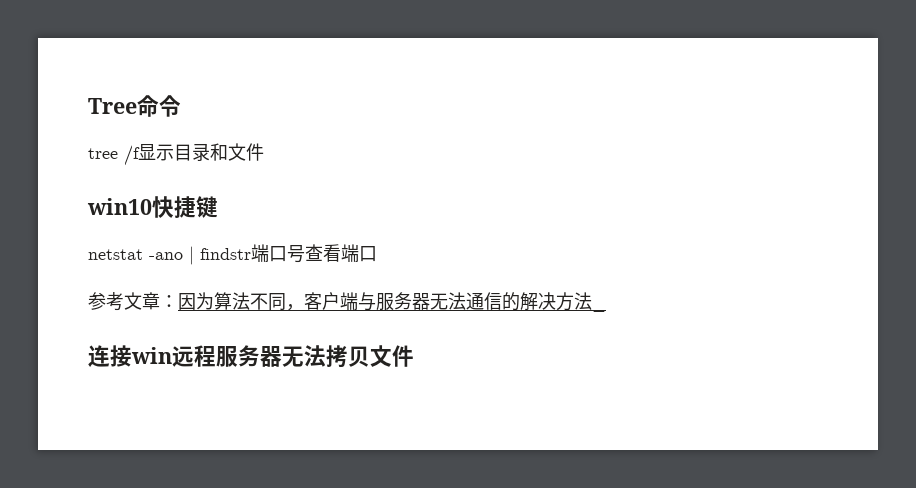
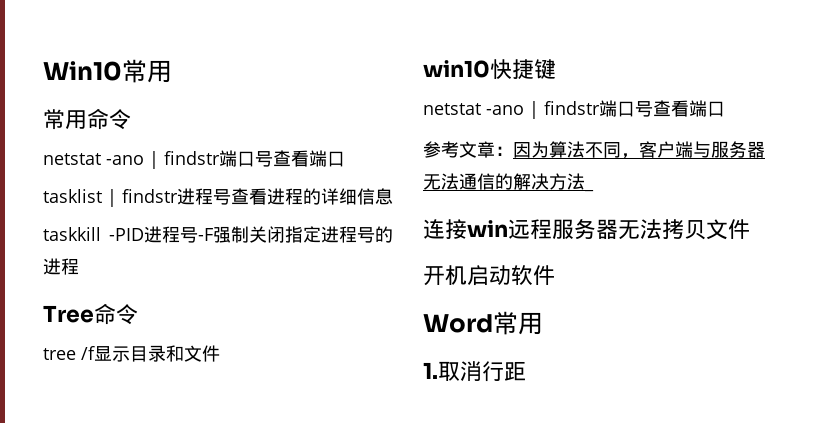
+ Win10常用
+ 常用命令
+ netstat -ano | findstr端口号查看端口
+ tasklist | findstr进程号查看进程的详细信息
+ taskkill -PID进程号-F强制关闭指定进程号的进程
+ 开机启动软件
+ Word常用
+ 1.取消行距

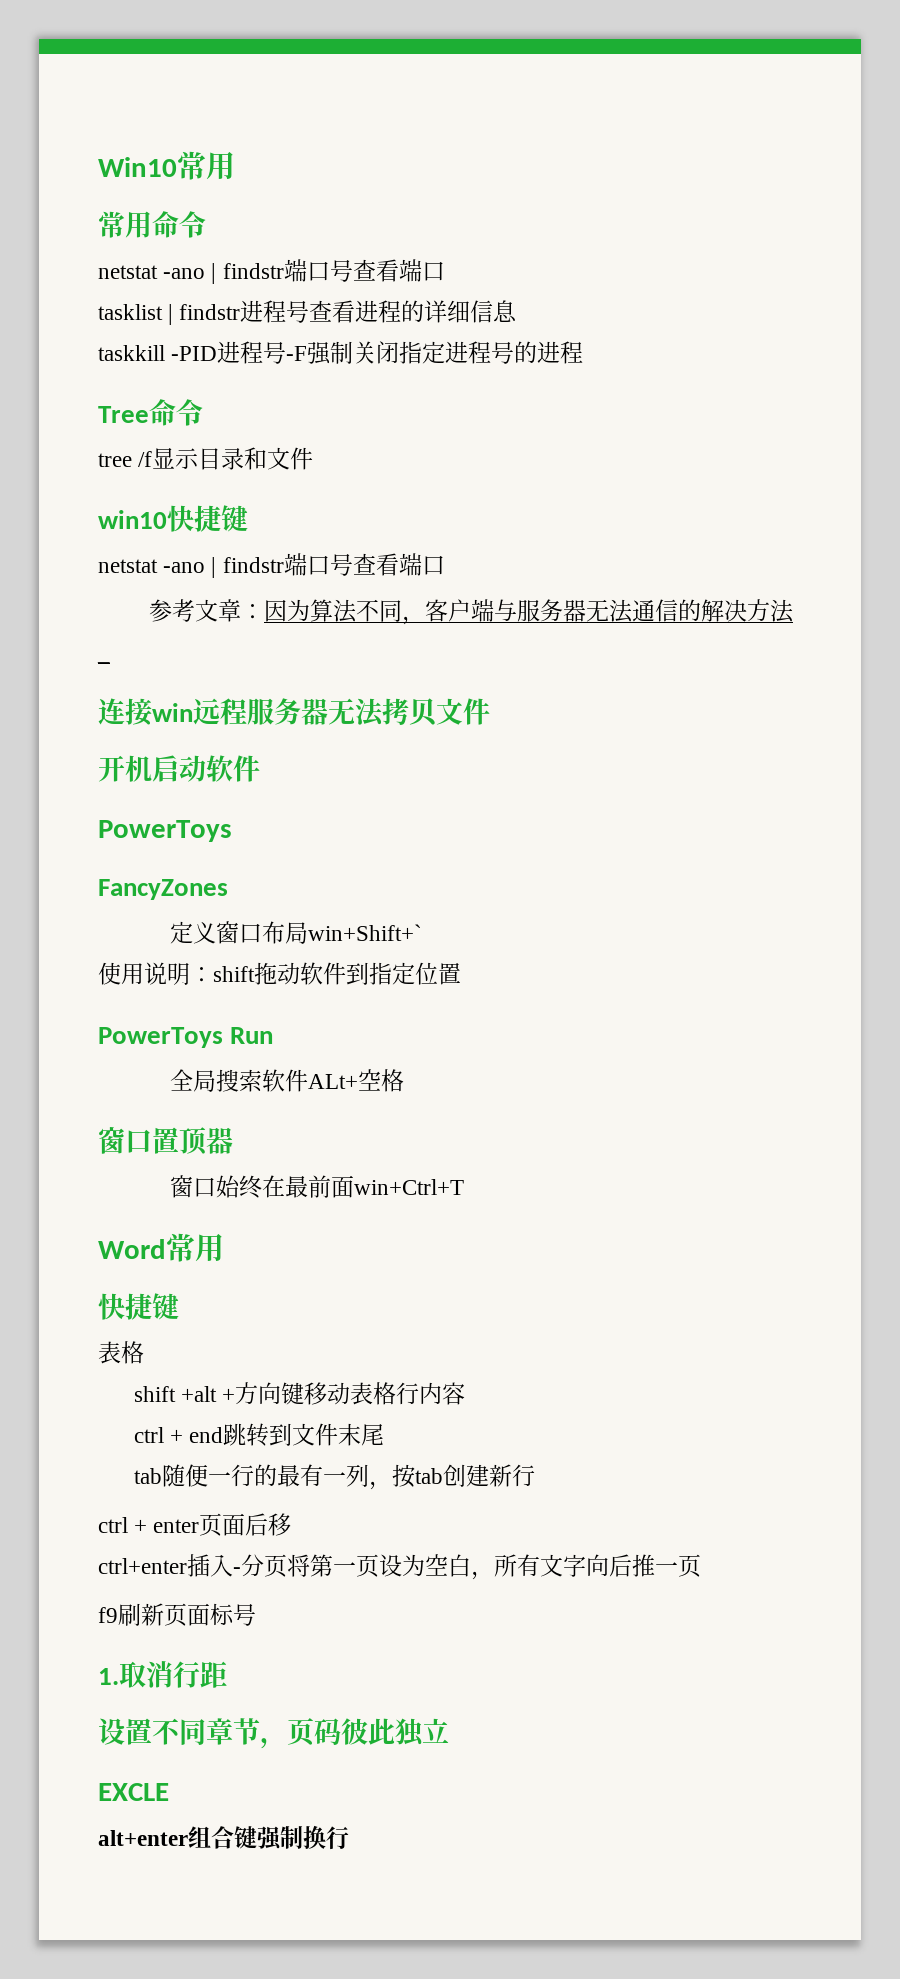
  开机启动软件
+ PowerToys
+ FancyZones
+ 定义窗口布局win+Shift+`
+ 使用说明：shift拖动软件到指定位置
+ PowerToys Run
+ 全局搜索软件ALt+空格
+ 窗口置顶器
+ 窗口始终在最前面win+Ctrl+T
  Word常用
+ 快捷键
+ 表格
+ shift +alt +方向键移动表格行内容
+ ctrl + end跳转到文件末尾
+ tab随便一行的最有一列，按tab创建新行
+ ctrl + enter页面后移
+ ctrl+enter插入-分页将第一页设为空白，所有文字向后推一页
+ f9刷新页面标号
  1.取消行距
+ 设置不同章节，页码彼此独立
+ EXCLE
+ alt+enter组合键强制换行

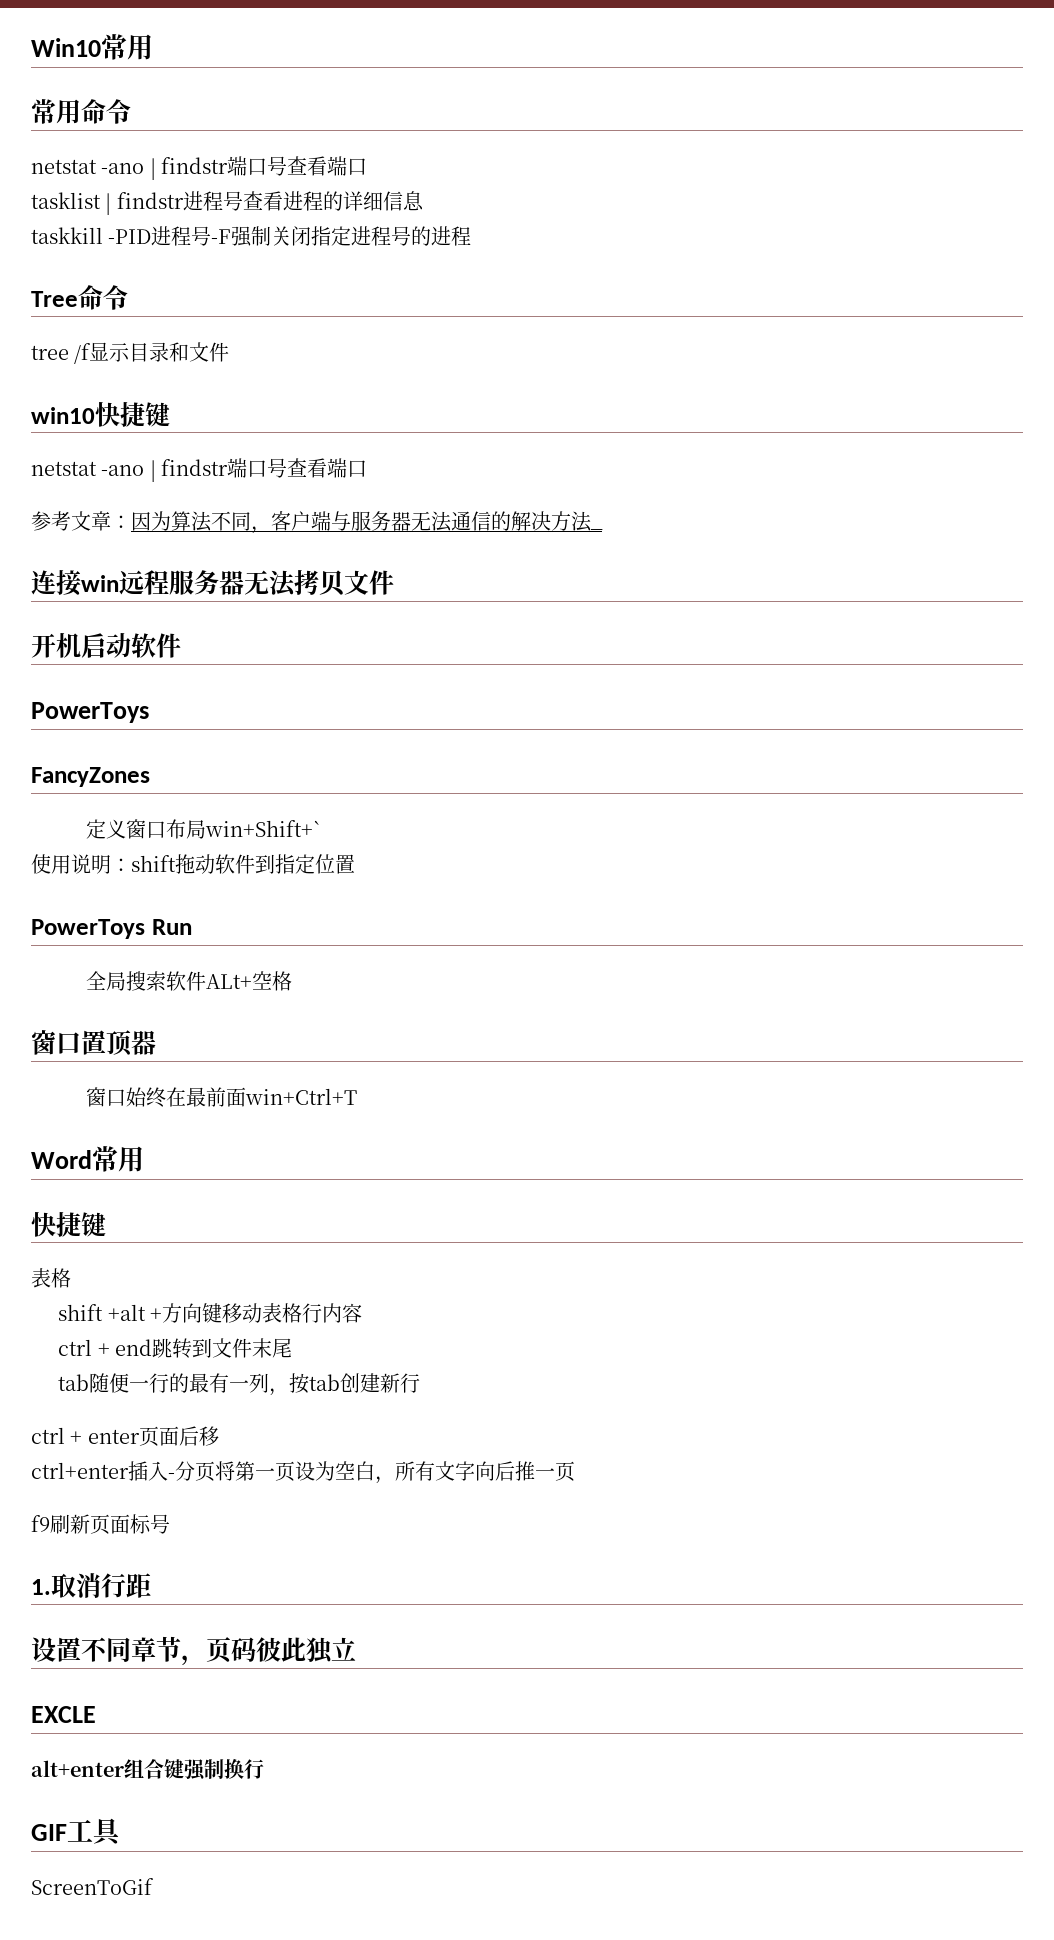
+ GIF工具
+ ScreenToGif

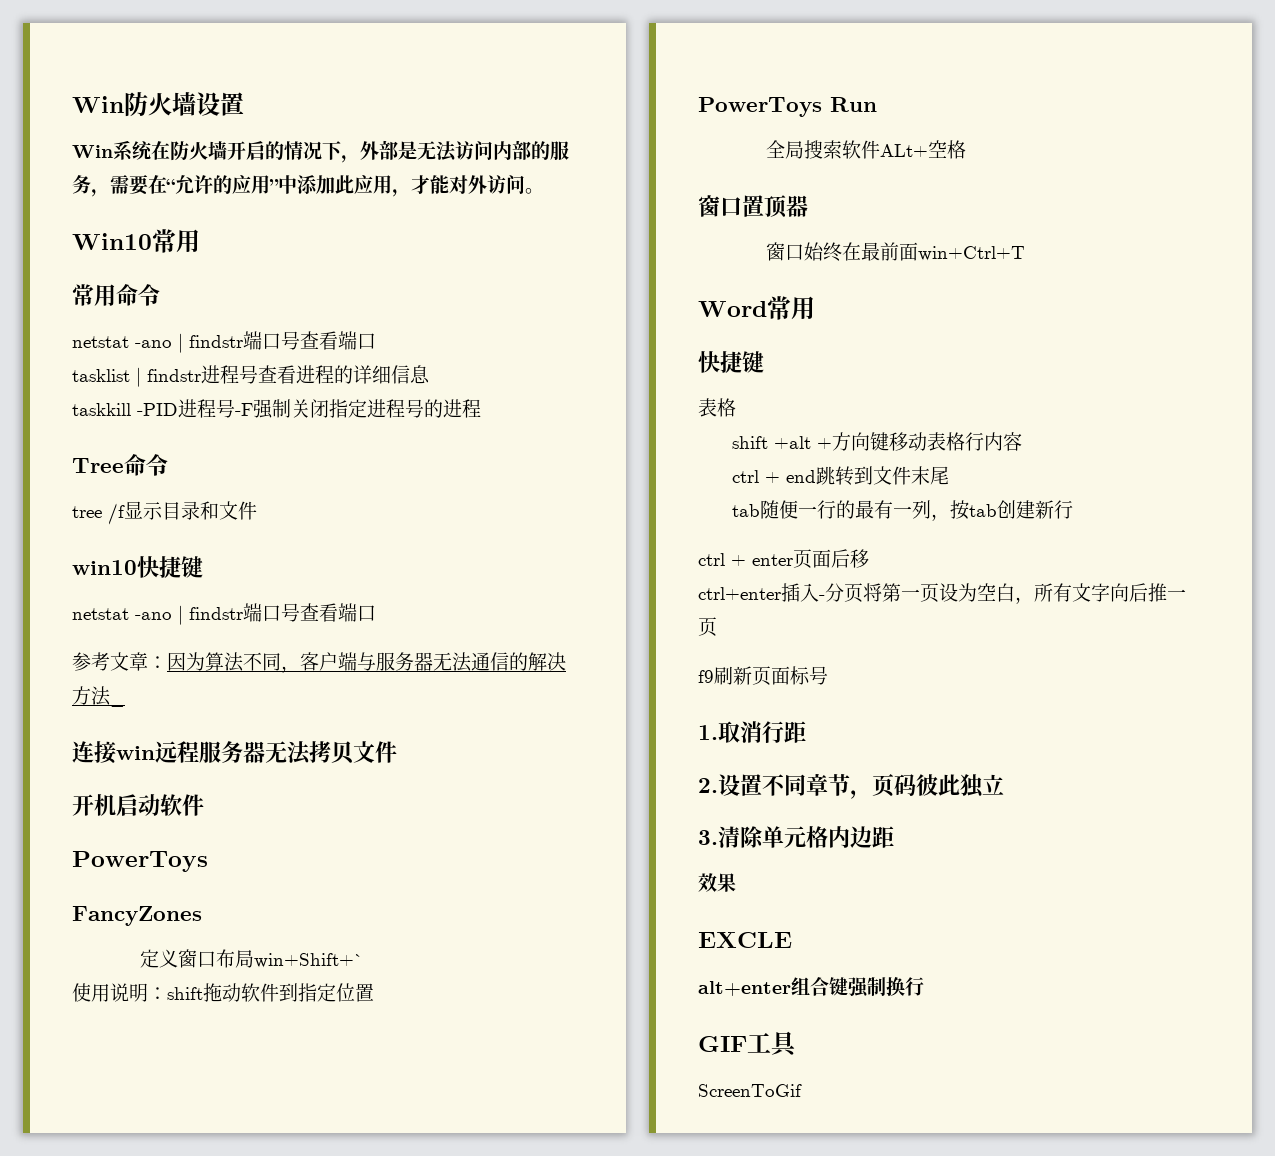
+ Win防火墙设置
+ Win系统在防火墙开启的情况下，外部是无法访问内部的服务，需要在“允许的应用”中添加此应用，才能对外访问。
- 设置不同章节，页码彼此独立
+ 2.设置不同章节，页码彼此独立
+ 3.清除单元格内边距
+ 效果

